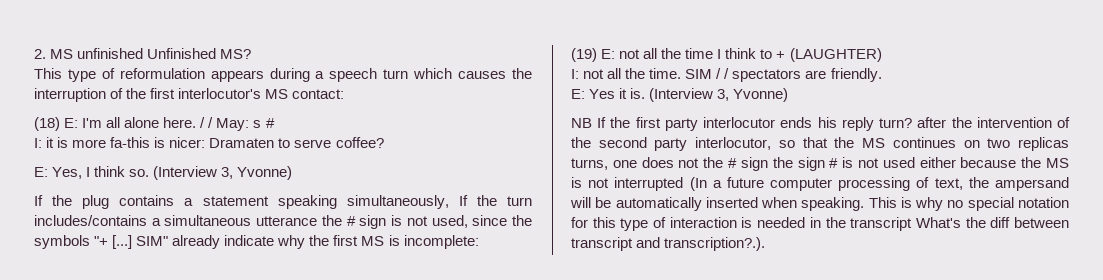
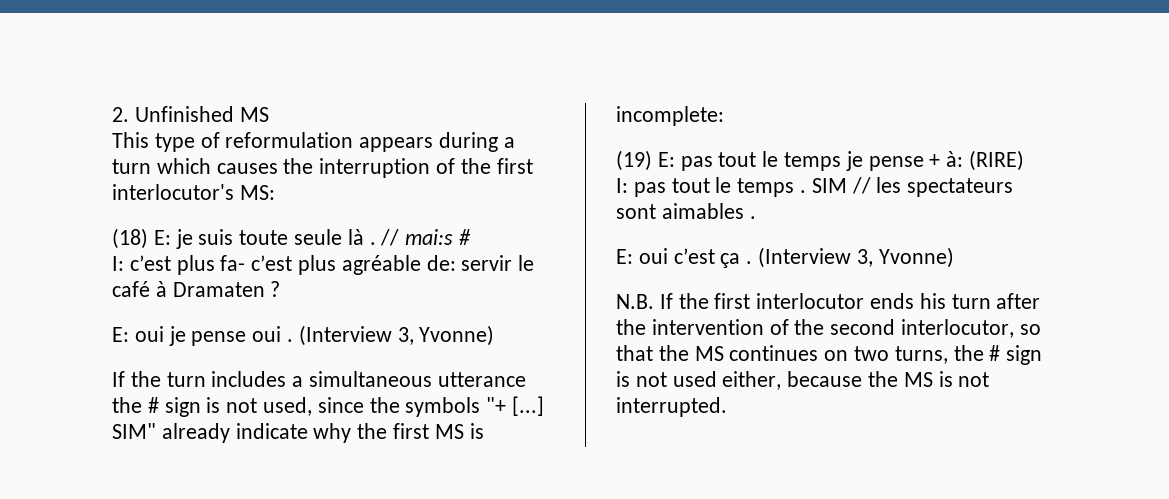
- 2. MS unfinished Unfinished MS?
+ 2. Unfinished MS
- This type of reformulation appears during a speech turn which causes the interruption of the first interlocutor's MS contact:
+ This type of reformulation appears during a turn which causes the interruption of the first interlocutor's MS:
- (18) E: I'm all alone here. / / May: s #
- I: it is more fa-this is nicer: Dramaten to serve coffee?
- E: Yes, I think so.
+ (18) E: je suis toute seule là . // mai:s #
+ I: c’est plus fa- c’est plus agréable de: servir le café à Dramaten ?
+ E: oui je pense oui .
- If the plug contains a statement speaking simultaneously, If the turn includes/contains a simultaneous utterance the # sign is not used, since the symbols "+ [...]
+ If the turn includes a simultaneous utterance the # sign is not used, since the symbols "+ [...]
- (19) E: not all the time I think to + (LAUGHTER)
- I: not all the time. SIM / / spectators are friendly.
- E: Yes it is. (Interview 3, Yvonne)
- NB If the first party interlocutor ends his reply turn? after the intervention of the second party interlocutor, so that the MS continues on two replicas turns, one does not the # sign the sign # is not used either because the MS is not interrupted (In a future computer processing of text, the ampersand will be automatically inserted when speaking. This is why no special notation for this type of interaction is needed in the transcript What's the diff between transcript and transcription?.).
+ (19) E: pas tout le temps je pense + à: (RIRE)
+ I: pas tout le temps . SIM // les spectateurs sont aimables .
+ E: oui c’est ça . (Interview 3, Yvonne)
+ N.B. If the first interlocutor ends his turn after the intervention of the second interlocutor, so that the MS continues on two turns, the # sign is not used either, because the MS is not interrupted.

